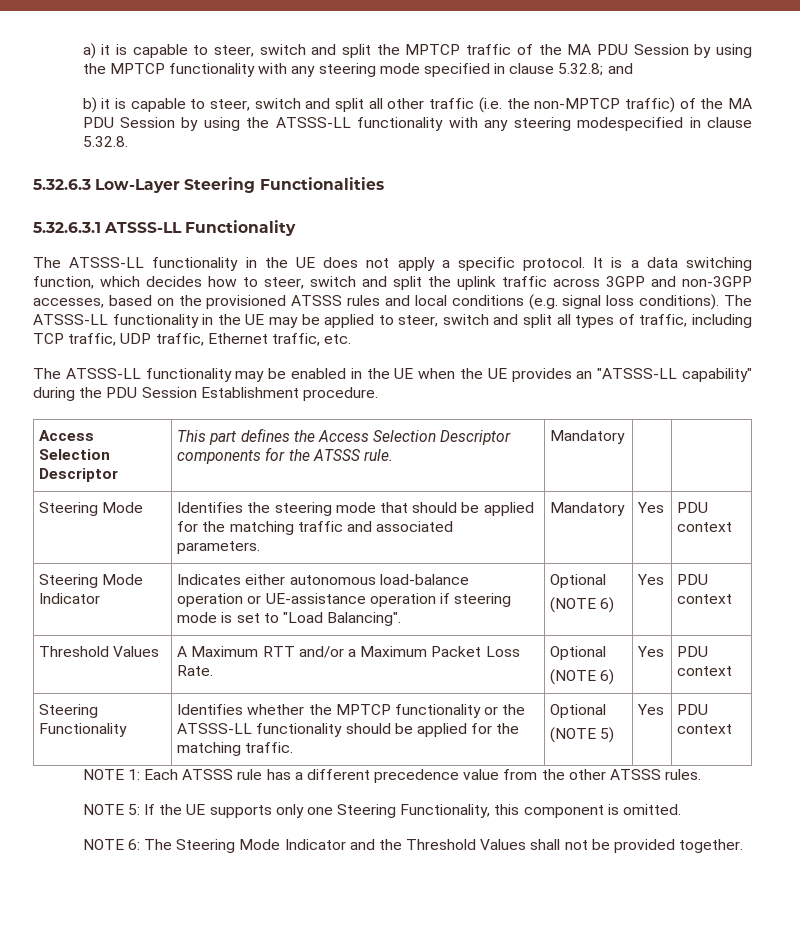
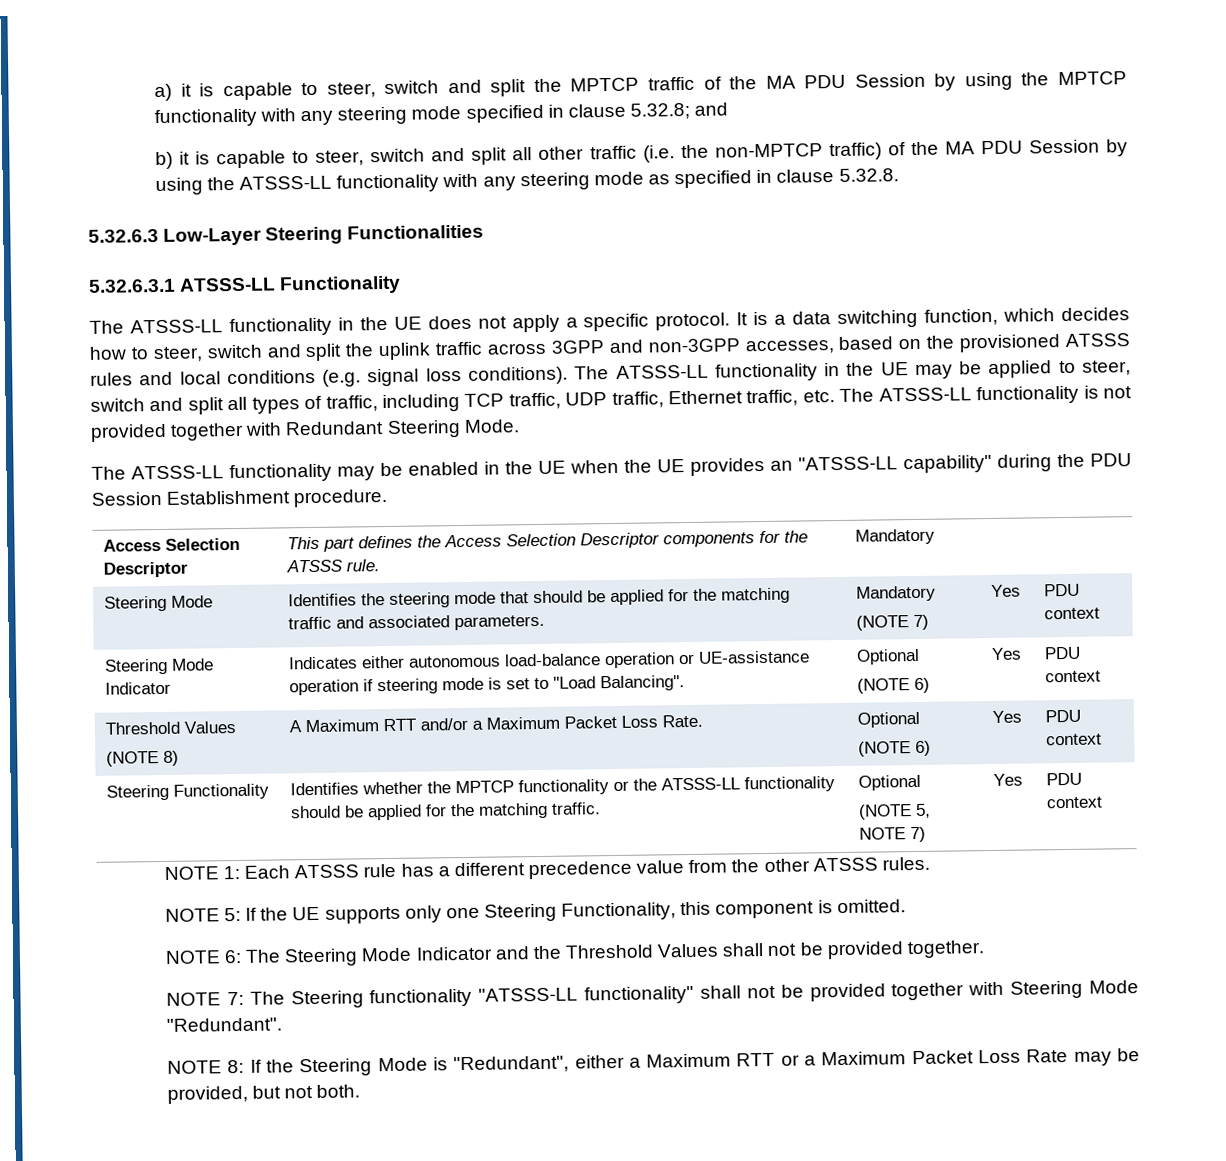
- b) it is capable to steer, switch and split all other traffic (i.e. the non-MPTCP traffic) of the MA PDU Session by using the ATSSS-LL functionality with any steering modespecified in clause 5.32.8.
+ b) it is capable to steer, switch and split all other traffic (i.e. the non-MPTCP traffic) of the MA PDU Session by using the ATSSS-LL functionality with any steering mode as specified in clause 5.32.8.
- The ATSSS-LL functionality in the UE may be applied to steer, switch and split all types of traffic, including TCP traffic, UDP traffic, Ethernet traffic, etc.
+ The ATSSS-LL functionality in the UE may be applied to steer, switch and split all types of traffic, including TCP traffic, UDP traffic, Ethernet traffic, etc. The ATSSS-LL functionality is not provided together with Redundant Steering Mode.
- Steering Mode | Identifies the steering mode that should be applied for the matching traffic and associated parameters. | Mandatory | Yes | PDU context
+ Steering Mode | Identifies the steering mode that should be applied for the matching traffic and associated parameters. | Mandatory
+ (NOTE 7) | Yes | PDU context
  Steering Mode Indicator | Indicates either autonomous load-balance operation or UE-assistance operation if steering mode is set to "Load Balancing". | Optional
  (NOTE 6) | Yes | PDU context
- Threshold Values | A Maximum RTT and/or a Maximum Packet Loss Rate. | Optional
+ Threshold Values
+ (NOTE 8) | A Maximum RTT and/or a Maximum Packet Loss Rate. | Optional
  Steering Functionality | Identifies whether the MPTCP functionality or the ATSSS-LL functionality should be applied for the matching traffic. | Optional
- (NOTE 5) | Yes | PDU context
+ (NOTE 5, NOTE 7) | Yes | PDU context
+ NOTE 7: The Steering functionality "ATSSS-LL functionality" shall not be provided together with Steering Mode "Redundant".
+ NOTE 8: If the Steering Mode is "Redundant", either a Maximum RTT or a Maximum Packet Loss Rate may be provided, but not both.

